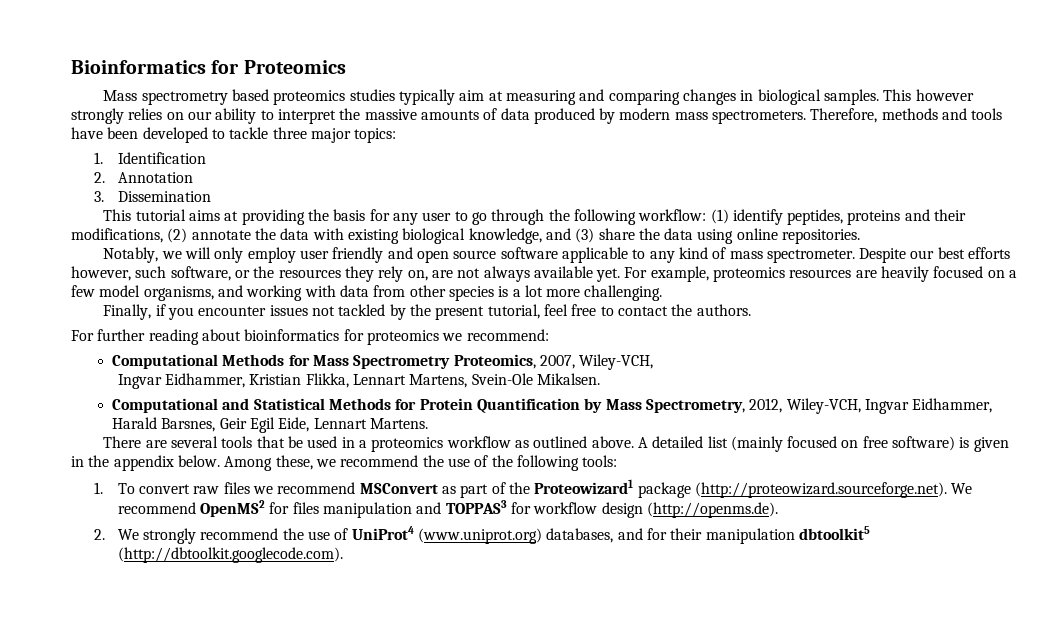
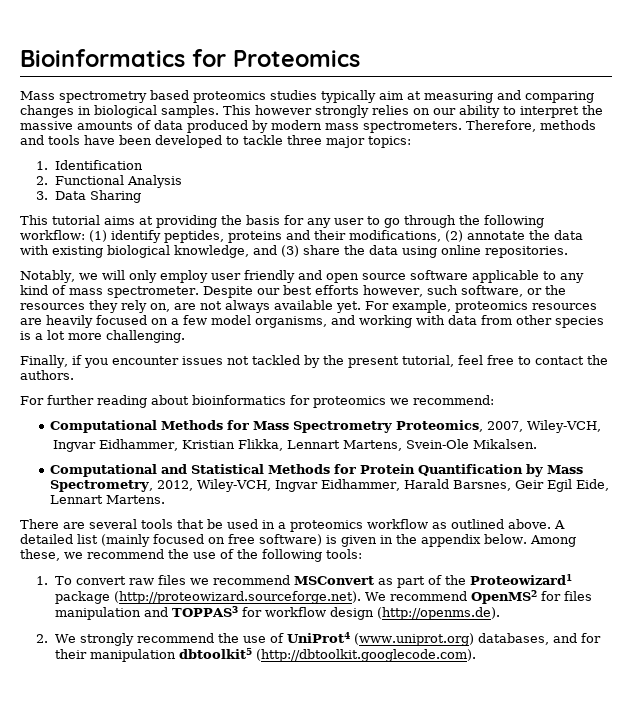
- 2. Annotation
+ 2. Functional Analysis
- 3. Dissemination
+ 3. Data Sharing

